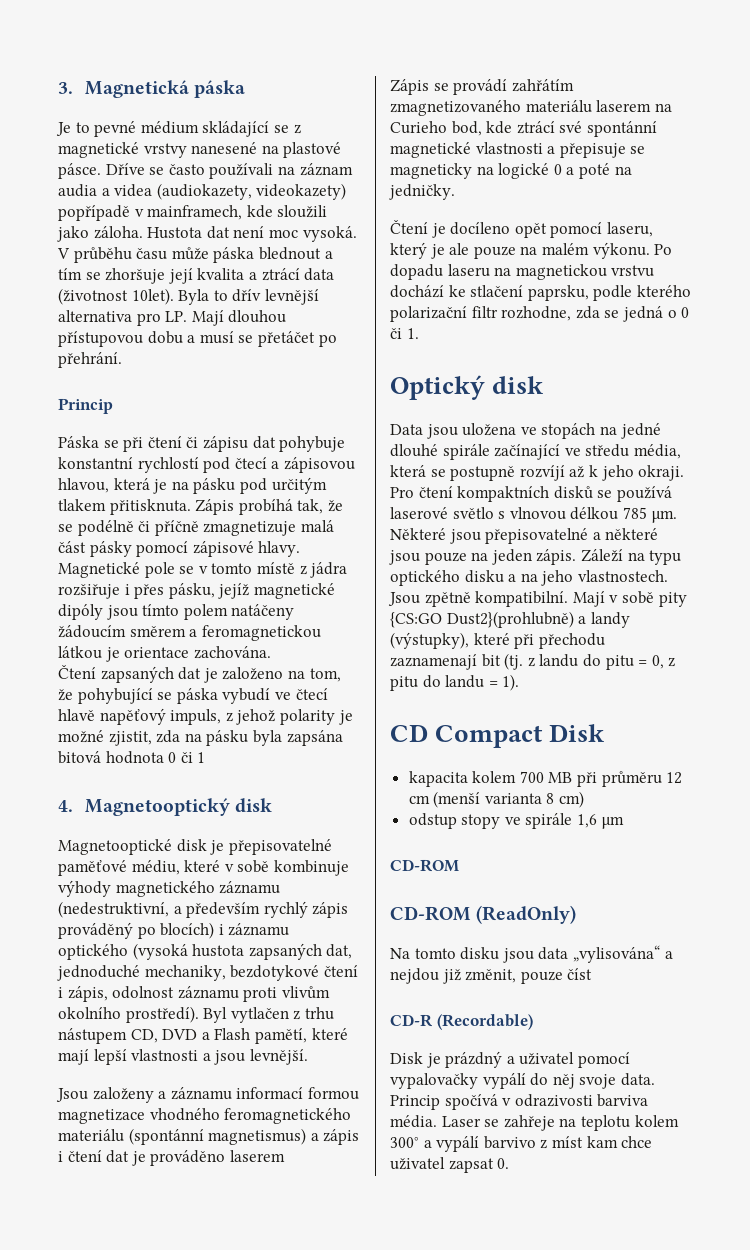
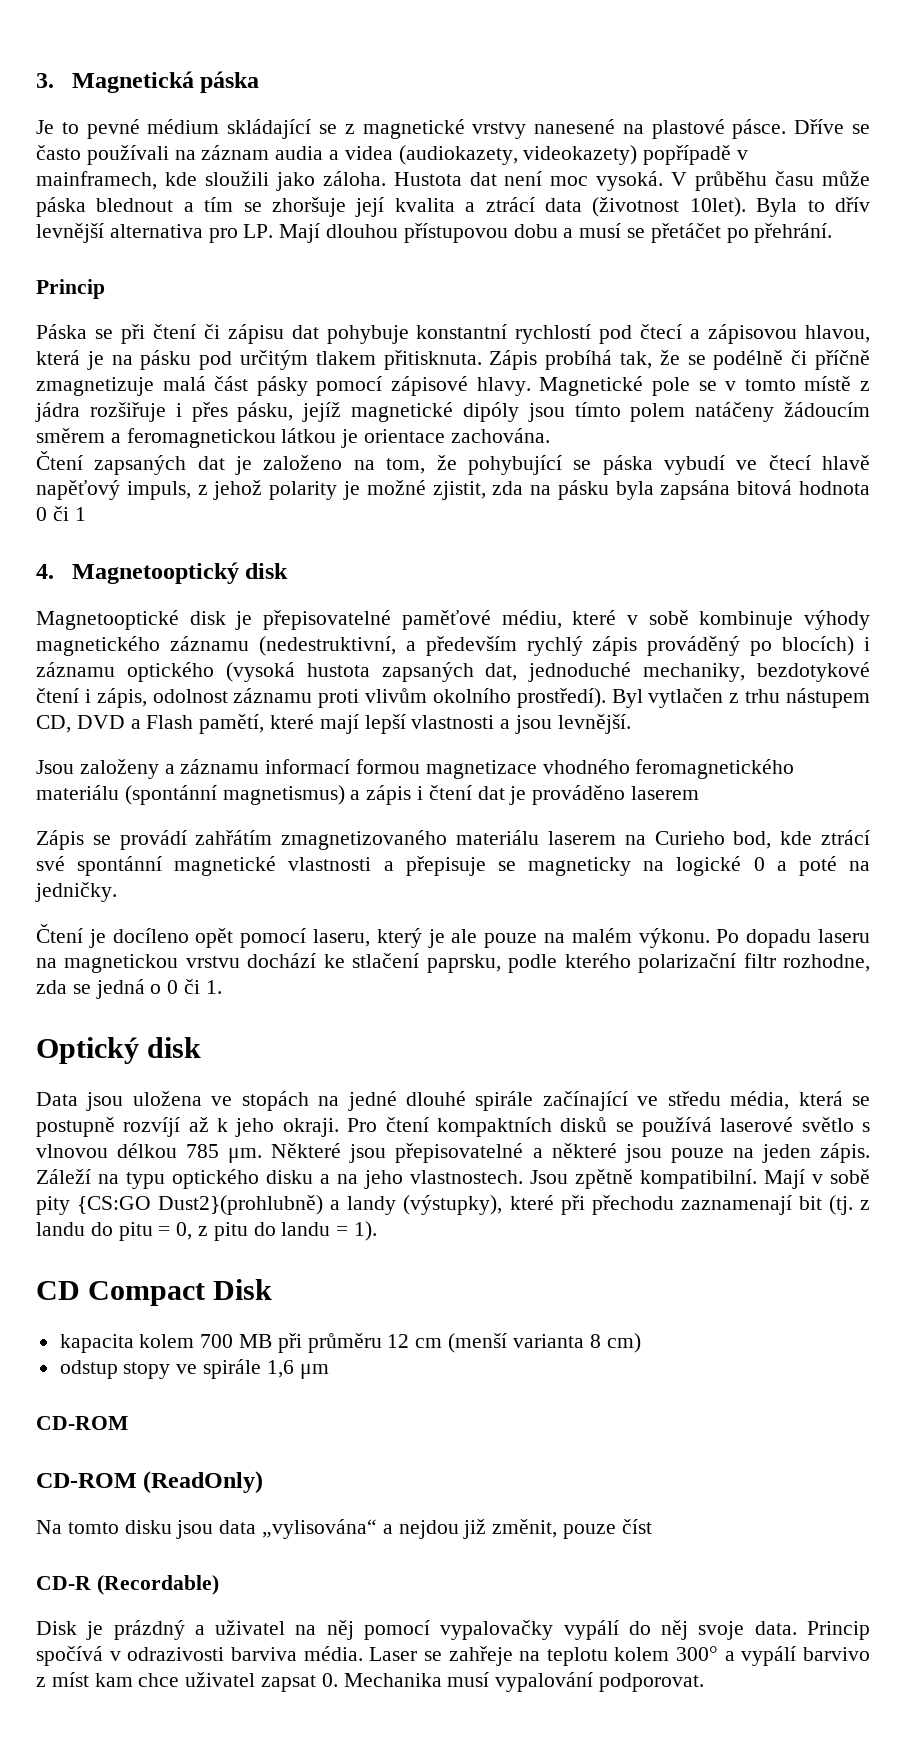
- Disk je prázdný a uživatel pomocí vypalovačky vypálí do něj svoje data.
+ Disk je prázdný a uživatel na něj pomocí vypalovačky vypálí do něj svoje data.
- Laser se zahřeje na teplotu kolem 300° a vypálí barvivo z míst kam chce uživatel zapsat 0.
+ Laser se zahřeje na teplotu kolem 300° a vypálí barvivo z míst kam chce uživatel zapsat 0. Mechanika musí vypalování podporovat.

